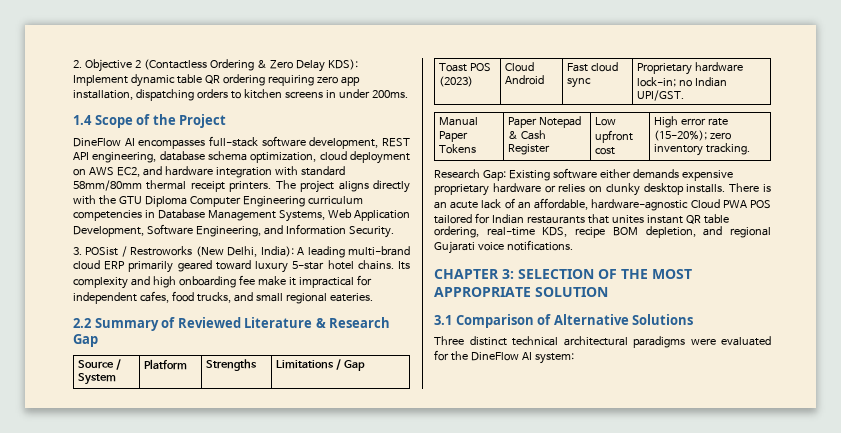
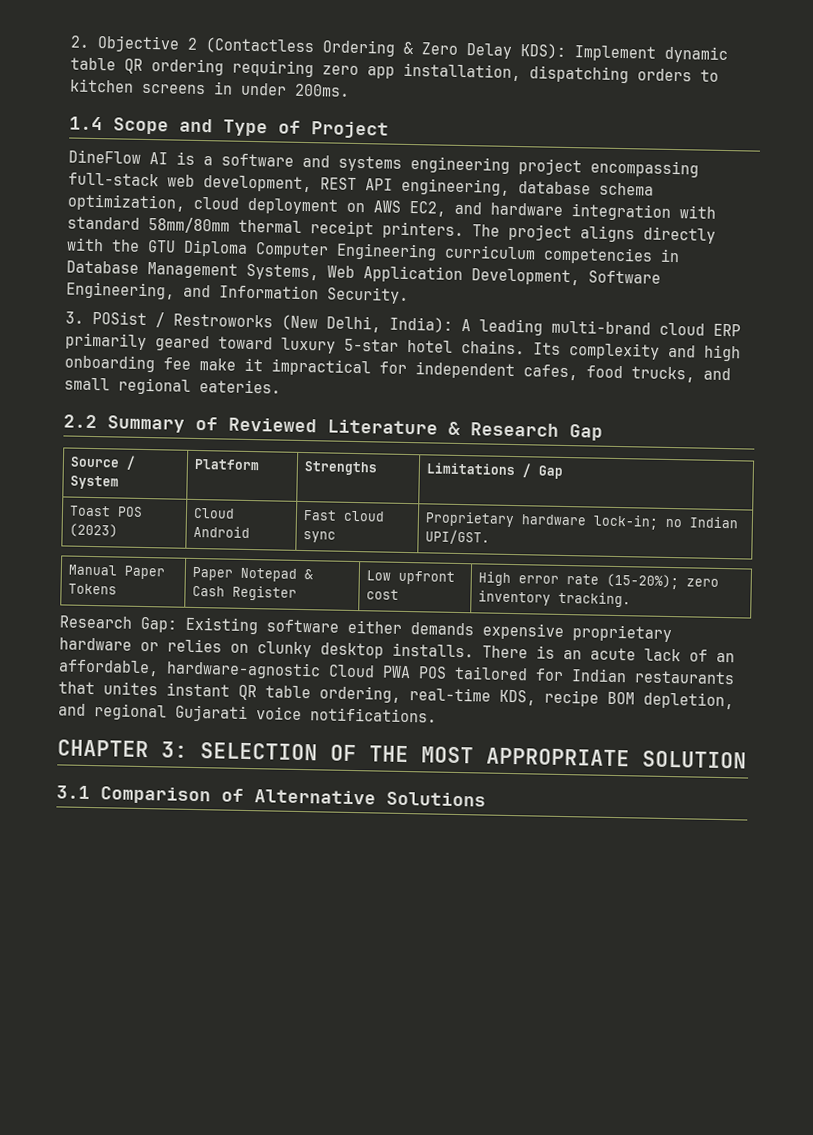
- 1.4 Scope of the Project
+ 1.4 Scope and Type of Project
- DineFlow AI encompasses full-stack software development, REST API engineering, database schema optimization, cloud deployment on AWS EC2, and hardware integration with standard 58mm/80mm thermal receipt printers.
+ DineFlow AI is a software and systems engineering project encompassing full-stack web development, REST API engineering, database schema optimization, cloud deployment on AWS EC2, and hardware integration with standard 58mm/80mm thermal receipt printers.
- Three distinct technical architectural paradigms were evaluated for the DineFlow AI system:

